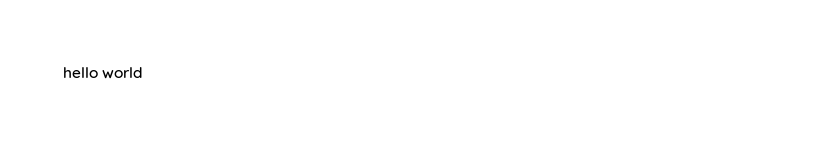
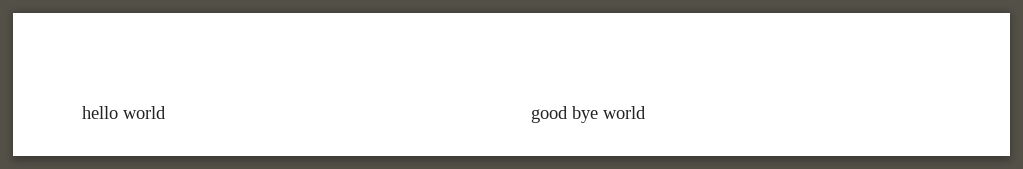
+ good bye world

